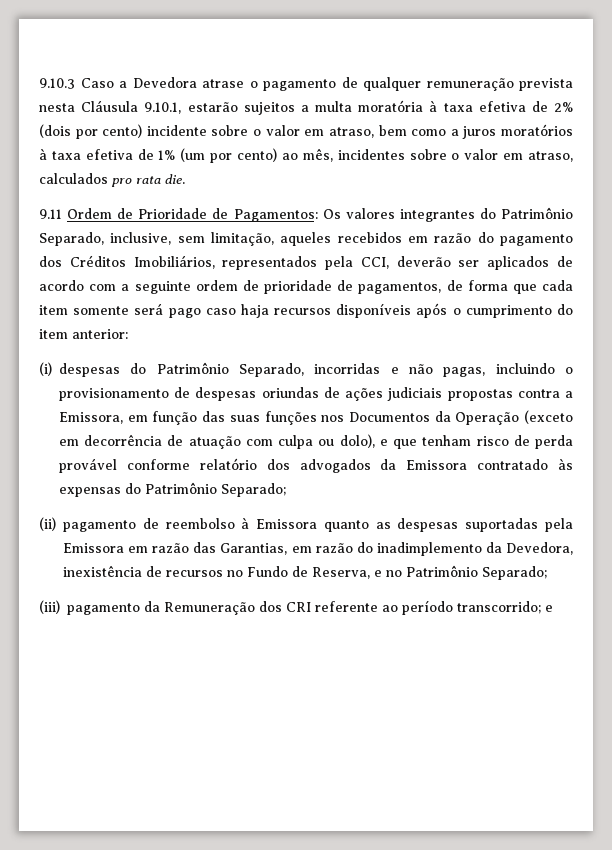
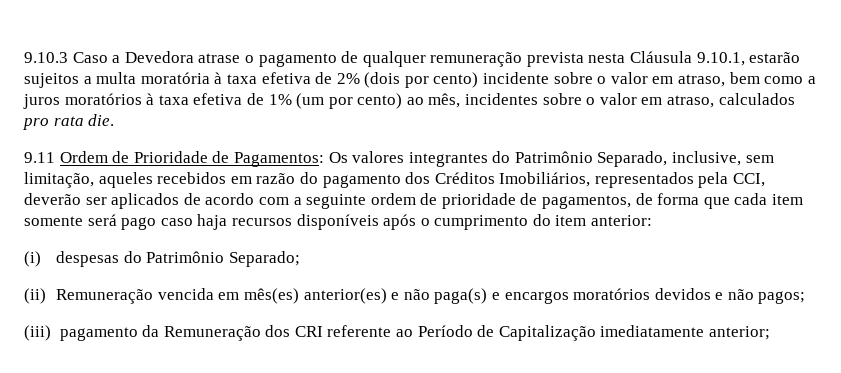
- (i) despesas do Patrimônio Separado, incorridas e não pagas, incluindo o provisionamento de despesas oriundas de ações judiciais propostas contra a Emissora, em função das suas funções nos Documentos da Operação (exceto em decorrência de atuação com culpa ou dolo), e que tenham risco de perda provável conforme relatório dos advogados da Emissora contratado às expensas do Patrimônio Separado;
- (ii) pagamento de reembolso à Emissora quanto as despesas suportadas pela Emissora em razão das Garantias, em razão do inadimplemento da Devedora, inexistência de recursos no Fundo de Reserva, e no Patrimônio Separado;
+ (i) despesas do Patrimônio Separado;
+ (ii) Remuneração vencida em mês(es) anterior(es) e não paga(s) e encargos moratórios devidos e não pagos;
- (iii) pagamento da Remuneração dos CRI referente ao período transcorrido; e
+ (iii) pagamento da Remuneração dos CRI referente ao Período de Capitalização imediatamente anterior;

